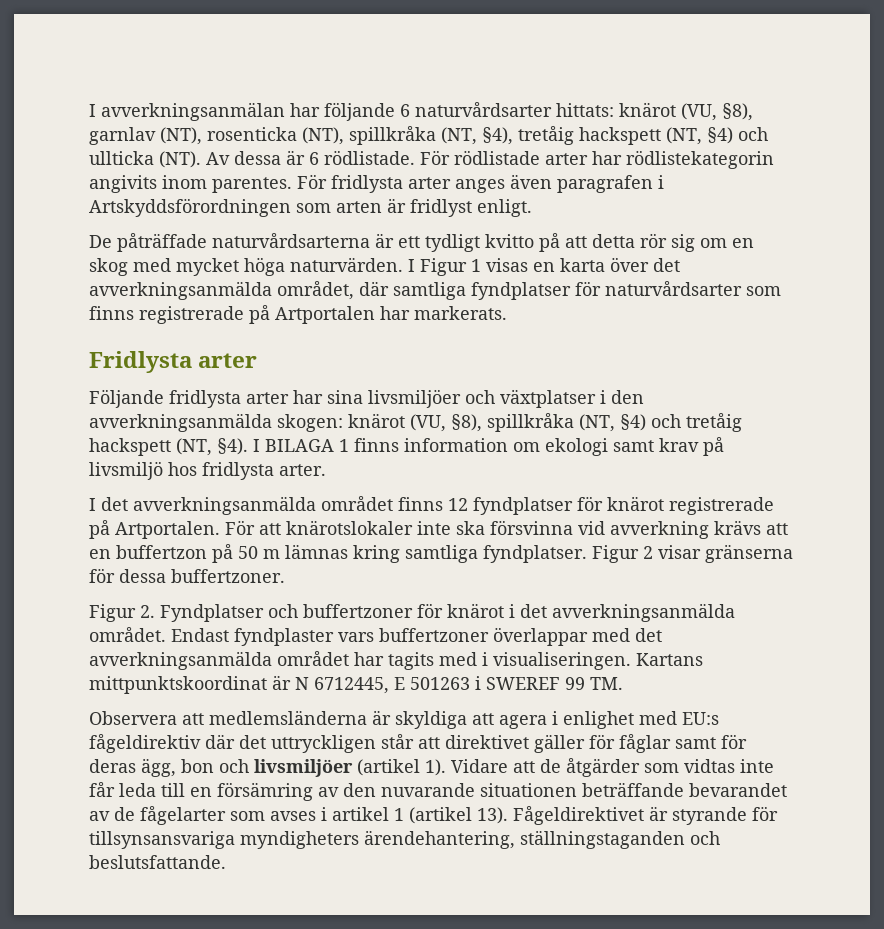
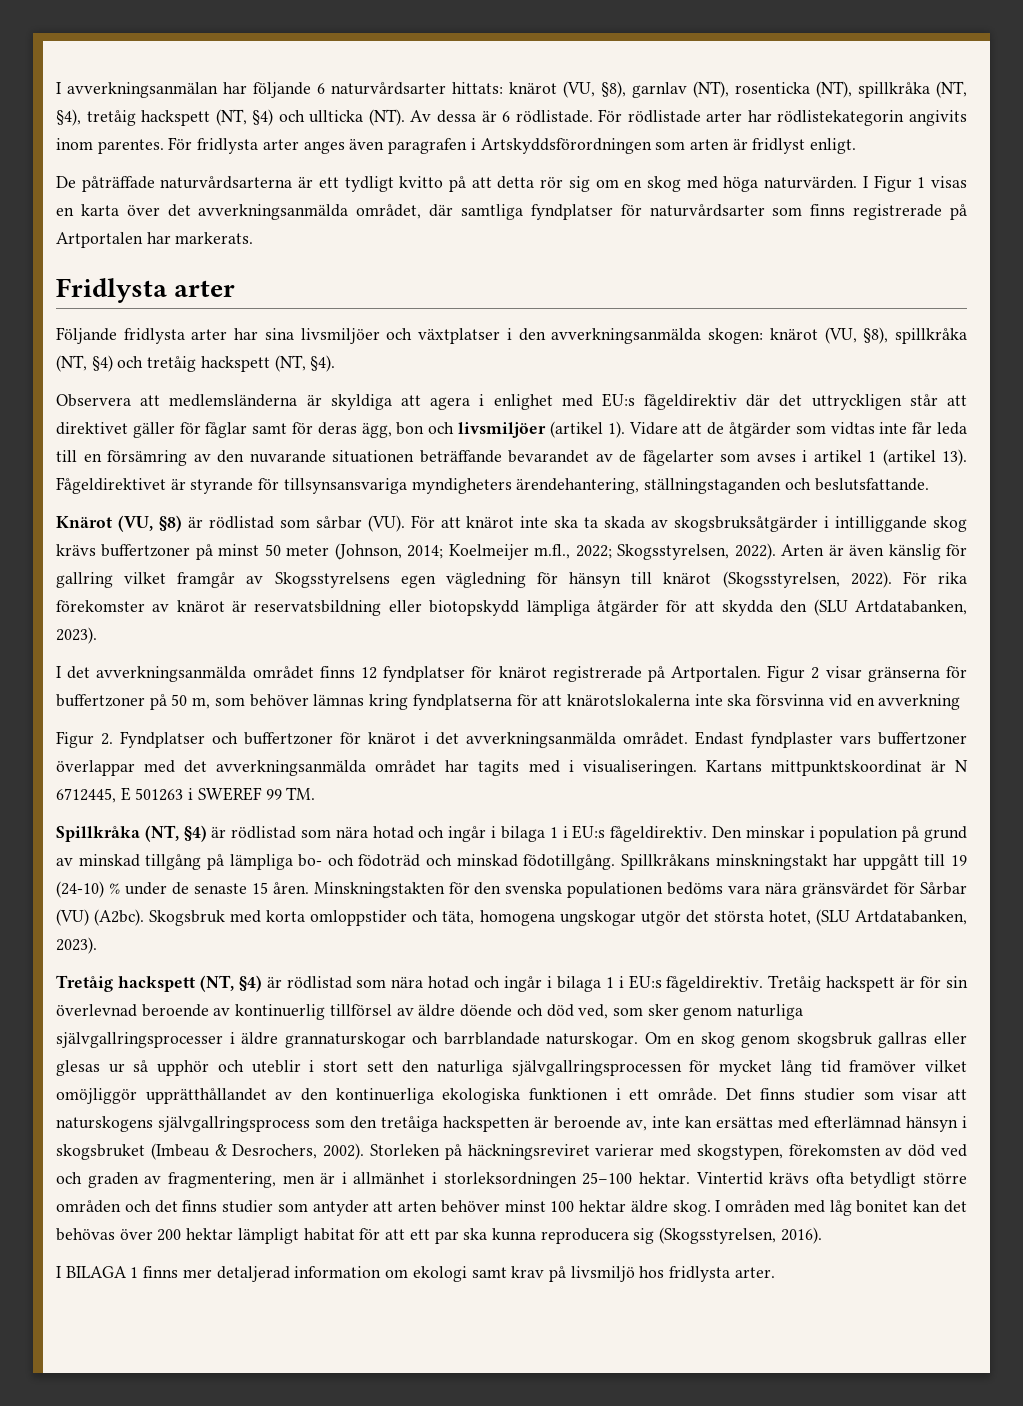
- De påträffade naturvårdsarterna är ett tydligt kvitto på att detta rör sig om en skog med mycket höga naturvärden.
+ De påträffade naturvårdsarterna är ett tydligt kvitto på att detta rör sig om en skog med höga naturvärden.
- I BILAGA 1 finns information om ekologi samt krav på livsmiljö hos fridlysta arter.
- I det avverkningsanmälda området finns 12 fyndplatser för knärot registrerade på Artportalen. För att knärotslokaler inte ska försvinna vid avverkning krävs att en buffertzon på 50 m lämnas kring samtliga fyndplatser. Figur 2 visar gränserna för dessa buffertzoner.
- Figur 2. Fyndplatser och buffertzoner för knärot i det avverkningsanmälda området. Endast fyndplaster vars buffertzoner överlappar med det avverkningsanmälda området har tagits med i visualiseringen. Kartans mittpunktskoordinat är N 6712445, E 501263 i SWEREF 99 TM.
+ Knärot (VU, §8) är rödlistad som sårbar (VU). För att knärot inte ska ta skada av skogsbruksåtgärder i intilliggande skog krävs buffertzoner på minst 50 meter (Johnson, 2014; Koelmeijer m.fl., 2022; Skogsstyrelsen, 2022). Arten är även känslig för gallring vilket framgår av Skogsstyrelsens egen vägledning för hänsyn till knärot (Skogsstyrelsen, 2022). För rika förekomster av knärot är reservatsbildning eller biotopskydd lämpliga åtgärder för att skydda den (SLU Artdatabanken, 2023).
+ I det avverkningsanmälda området finns 12 fyndplatser för knärot registrerade på Artportalen. Figur 2 visar gränserna för buffertzoner på 50 m, som behöver lämnas kring fyndplatserna för att knärotslokalerna inte ska försvinna vid en avverkning
+ Figur 2. Fyndplatser och buffertzoner för knärot i det avverkningsanmälda området. Endast fyndplaster vars buffertzoner överlappar med det avverkningsanmälda området har tagits med i visualiseringen. Kartans mittpunktskoordinat är N 6712445, E 501263 i SWEREF 99 TM.
+ Spillkråka (NT, §4) är rödlistad som nära hotad och ingår i bilaga 1 i EU:s fågeldirektiv. Den minskar i population på grund av minskad tillgång på lämpliga bo- och födoträd och minskad födotillgång. Spillkråkans minskningstakt har uppgått till 19 (24-10) % under de senaste 15 åren. Minskningstakten för den svenska populationen bedöms vara nära gränsvärdet för Sårbar (VU) (A2bc). Skogsbruk med korta omloppstider och täta, homogena ungskogar utgör det största hotet, (SLU Artdatabanken, 2023).
+ Tretåig hackspett (NT, §4) är rödlistad som nära hotad och ingår i bilaga 1 i EU:s fågeldirektiv. Tretåig hackspett är för sin överlevnad beroende av kontinuerlig tillförsel av äldre döende och död ved, som sker genom naturliga självgallringsprocesser i äldre grannaturskogar och barrblandade naturskogar. Om en skog genom skogsbruk gallras eller glesas ur så upphör och uteblir i stort sett den naturliga självgallringsprocessen för mycket lång tid framöver vilket omöjliggör upprätthållandet av den kontinuerliga ekologiska funktionen i ett område. Det finns studier som visar att naturskogens självgallringsprocess som den tretåiga hackspetten är beroende av, inte kan ersättas med efterlämnad hänsyn i skogsbruket (Imbeau & Desrochers, 2002). Storleken på häckningsreviret varierar med skogstypen, förekomsten av död ved och graden av fragmentering, men är i allmänhet i storleksordningen 25–100 hektar. Vintertid krävs ofta betydligt större områden och det finns studier som antyder att arten behöver minst 100 hektar äldre skog. I områden med låg bonitet kan det behövas över 200 hektar lämpligt habitat för att ett par ska kunna reproducera sig (Skogsstyrelsen, 2016).
+ I BILAGA 1 finns mer detaljerad information om ekologi samt krav på livsmiljö hos fridlysta arter.

